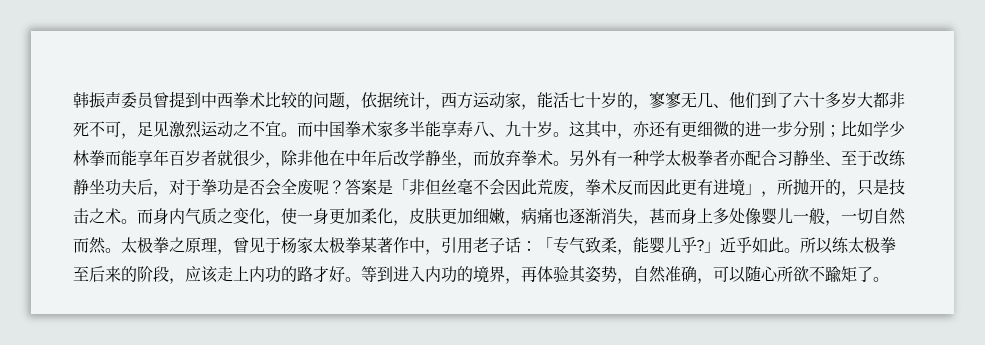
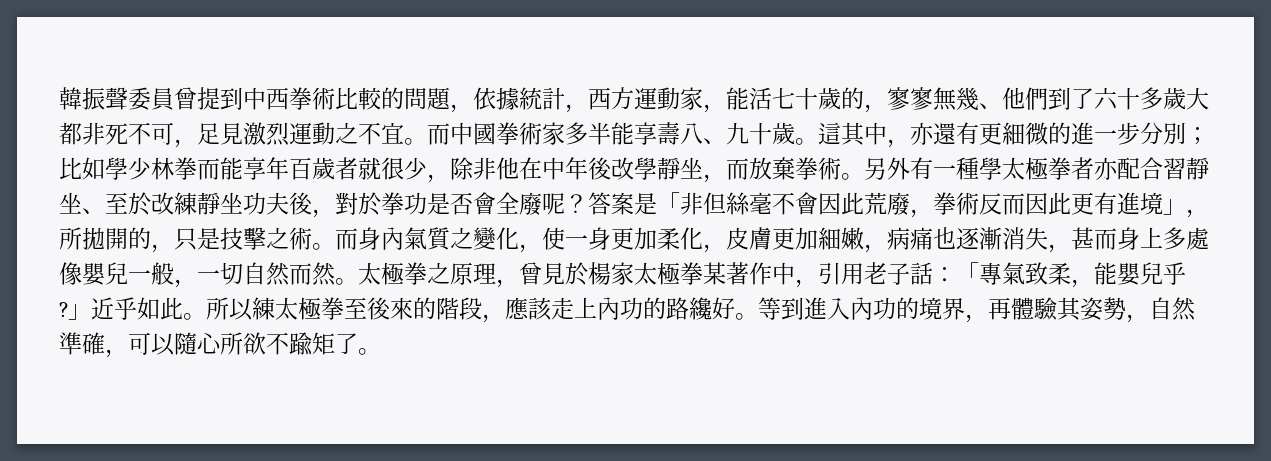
- 韩振声委员曾提到中西拳术比较的问题，依据统计，西方运动家，能活七十岁的，寥寥无几、他们到了六十多岁大都非死不可，足见激烈运动之不宜。
+ 韓振聲委員曾提到中西拳術比較的問題，依據統計，西方運動家，能活七十歲的，寥寥無幾、他們到了六十多歲大都非死不可，足見激烈運動之不宜。
- 而中国拳术家多半能享寿八、九十岁。这其中，亦还有更细微的进一步分别；比如学少林拳而能享年百岁者就很少，除非他在中年后改学静坐，而放弃拳术。
+ 而中國拳術家多半能享壽八、九十歲。這其中，亦還有更細微的進一步分別；比如學少林拳而能享年百歲者就很少，除非他在中年後改學靜坐，而放棄拳術。
- 另外有一种学太极拳者亦配合习静坐、至于改练静坐功夫后，对于拳功是否会全废呢？
+ 另外有一種學太極拳者亦配合習靜坐、至於改練靜坐功夫後，對於拳功是否會全廢呢？
- 答案是「非但丝毫不会因此荒废，拳术反而因此更有进境」，所抛开的，只是技击之术。而身内气质之变化，使一身更加柔化，皮肤更加细嫩，病痛也逐渐消失，甚而身上多处像婴儿一般，一切自然而然。
+ 答案是「非但絲毫不會因此荒廢，拳術反而因此更有進境」，所拋開的，只是技擊之術。而身內氣質之變化，使一身更加柔化，皮膚更加細嫩，病痛也逐漸消失，甚而身上多處像嬰兒一般，一切自然而然。
- 太极拳之原理，曾见于杨家太极拳某著作中，引用老子话：「专气致柔，能婴儿乎?」近乎如此。
+ 太極拳之原理，曾見於楊家太極拳某著作中，引用老子話：「專氣致柔，能嬰兒乎?」近乎如此。
- 所以练太极拳至后来的阶段，应该走上内功的路才好。
+ 所以練太極拳至後來的階段，應該走上內功的路纔好。
- 等到进入内功的境界，再体验其姿势，自然准确，可以随心所欲不踰矩了。
+ 等到進入內功的境界，再體驗其姿勢，自然準確，可以隨心所欲不踰矩了。

